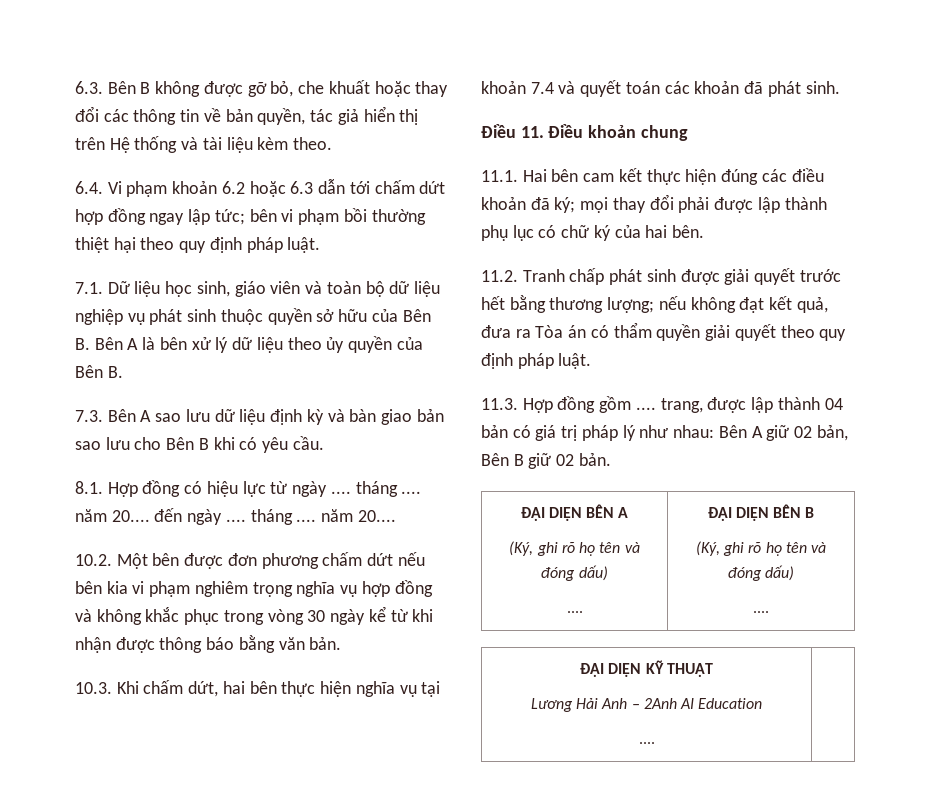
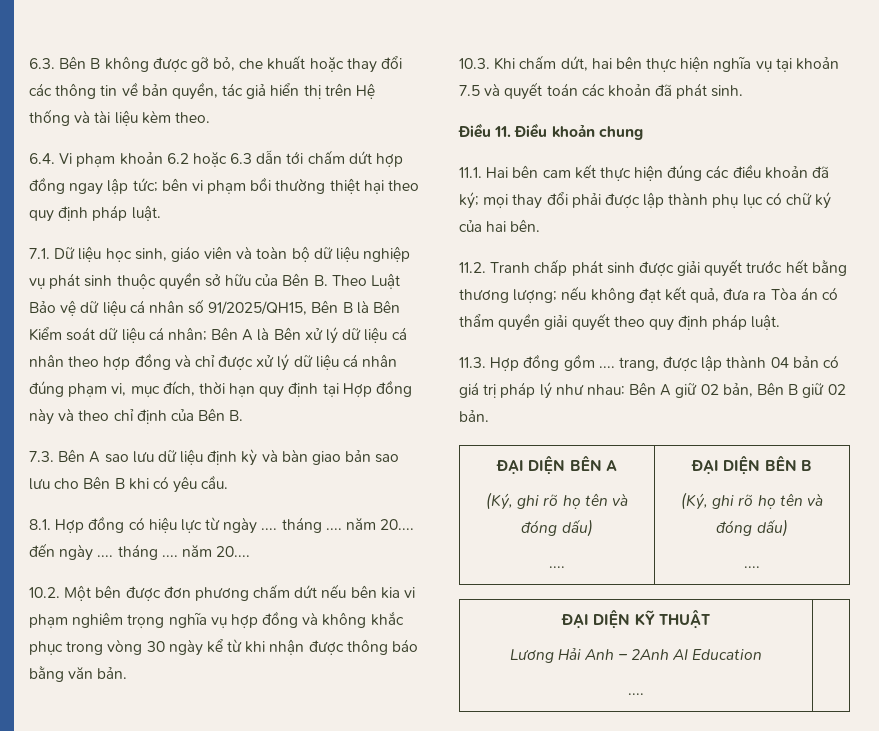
- 7.1. Dữ liệu học sinh, giáo viên và toàn bộ dữ liệu nghiệp vụ phát sinh thuộc quyền sở hữu của Bên B. Bên A là bên xử lý dữ liệu theo ủy quyền của Bên B.
+ 7.1. Dữ liệu học sinh, giáo viên và toàn bộ dữ liệu nghiệp vụ phát sinh thuộc quyền sở hữu của Bên B. Theo Luật Bảo vệ dữ liệu cá nhân số 91/2025/QH15, Bên B là Bên Kiểm soát dữ liệu cá nhân; Bên A là Bên xử lý dữ liệu cá nhân theo hợp đồng và chỉ được xử lý dữ liệu cá nhân đúng phạm vi, mục đích, thời hạn quy định tại Hợp đồng này và theo chỉ định của Bên B.
- 10.3. Khi chấm dứt, hai bên thực hiện nghĩa vụ tại khoản 7.4 và quyết toán các khoản đã phát sinh.
+ 10.3. Khi chấm dứt, hai bên thực hiện nghĩa vụ tại khoản 7.5 và quyết toán các khoản đã phát sinh.

